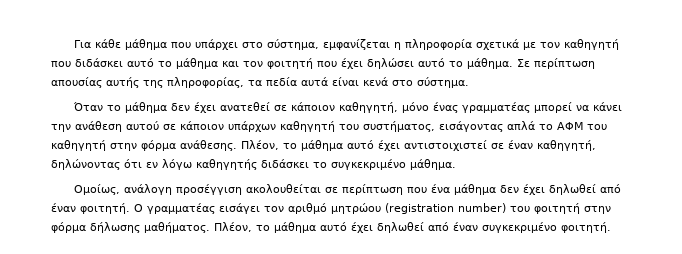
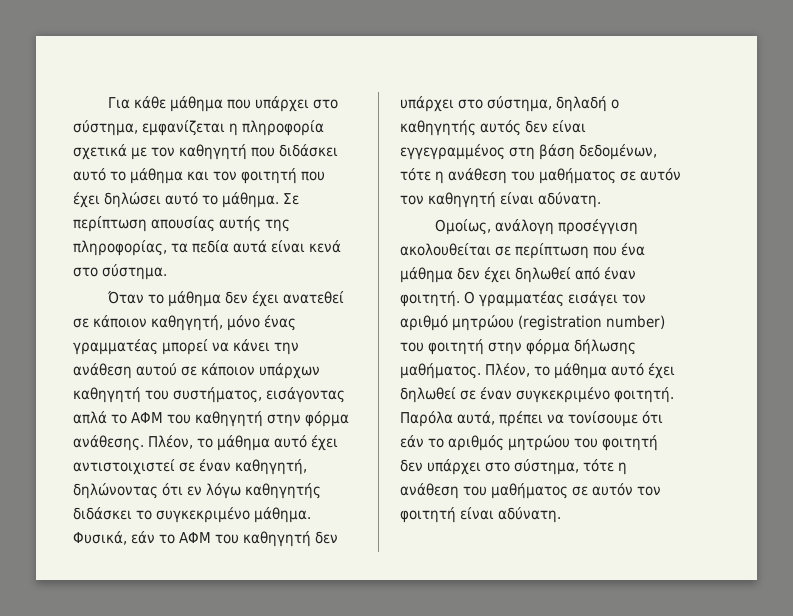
+ Φυσικά, εάν το ΑΦΜ του καθηγητή δεν υπάρχει στο σύστημα, δηλαδή ο καθηγητής αυτός δεν είναι εγγεγραμμένος στη βάση δεδομένων, τότε η ανάθεση του μαθήματος σε αυτόν τον καθηγητή είναι αδύνατη.
- Πλέον, το μάθημα αυτό έχει δηλωθεί από έναν συγκεκριμένο φοιτητή.
+ Πλέον, το μάθημα αυτό έχει δηλωθεί σε έναν συγκεκριμένο φοιτητή.
+ Παρόλα αυτά, πρέπει να τονίσουμε ότι εάν το αριθμός μητρώου του φοιτητή δεν υπάρχει στο σύστημα, τότε η ανάθεση του μαθήματος σε αυτόν τον φοιτητή είναι αδύνατη.

